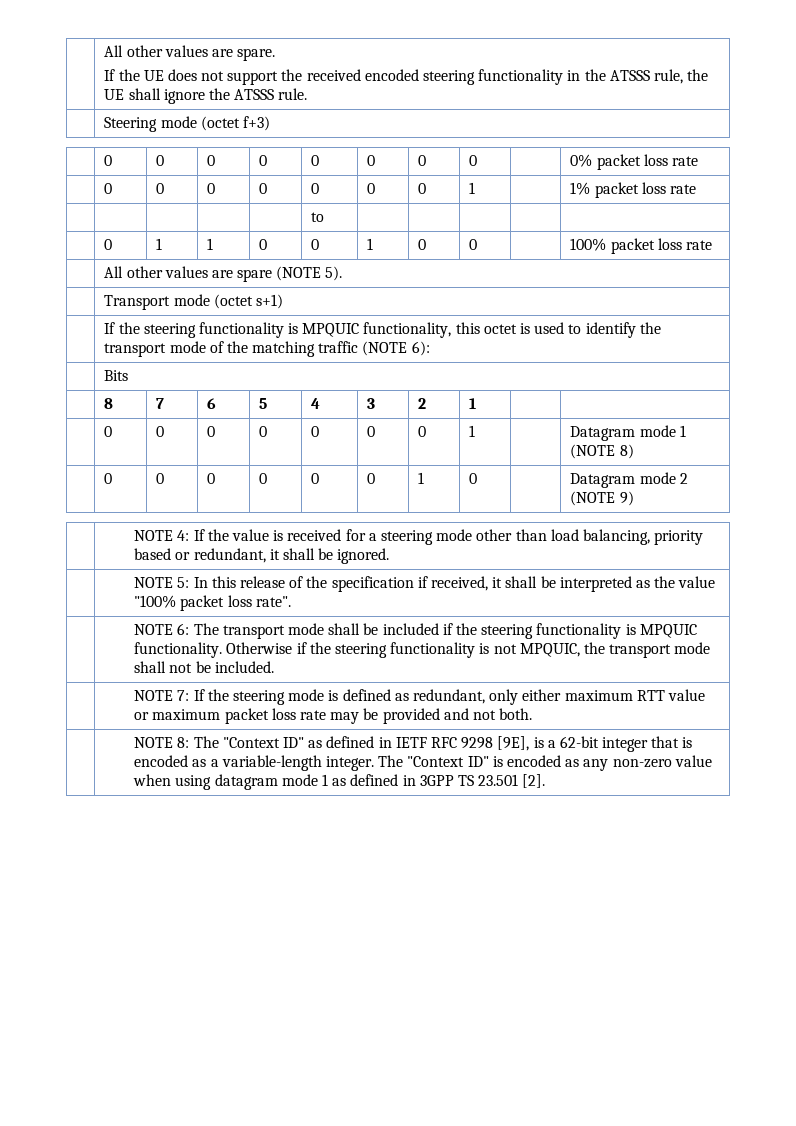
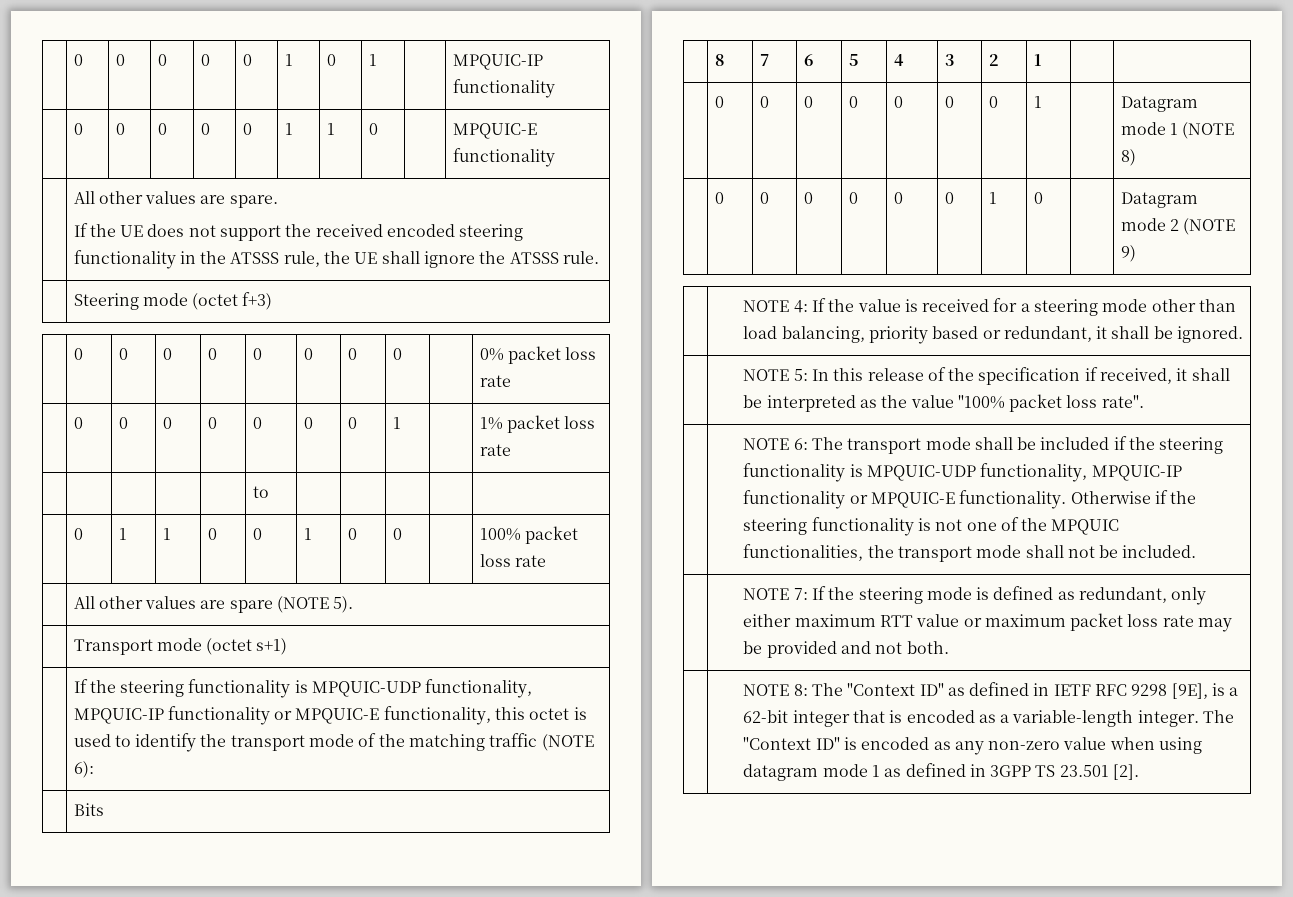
+ | 0 | 0 | 0 | 0 | 0 | 1 | 0 | 1 | | MPQUIC-IP functionality
+ | 0 | 0 | 0 | 0 | 0 | 1 | 1 | 0 | | MPQUIC-E functionality
- | If the steering functionality is MPQUIC functionality, this octet is used to identify the transport mode of the matching traffic (NOTE 6):
+ | If the steering functionality is MPQUIC-UDP functionality, MPQUIC-IP functionality or MPQUIC-E functionality, this octet is used to identify the transport mode of the matching traffic (NOTE 6):
- | NOTE 6: The transport mode shall be included if the steering functionality is MPQUIC functionality. Otherwise if the steering functionality is not MPQUIC, the transport mode shall not be included.
+ | NOTE 6: The transport mode shall be included if the steering functionality is MPQUIC-UDP functionality, MPQUIC-IP functionality or MPQUIC-E functionality. Otherwise if the steering functionality is not one of the MPQUIC functionalities, the transport mode shall not be included.

